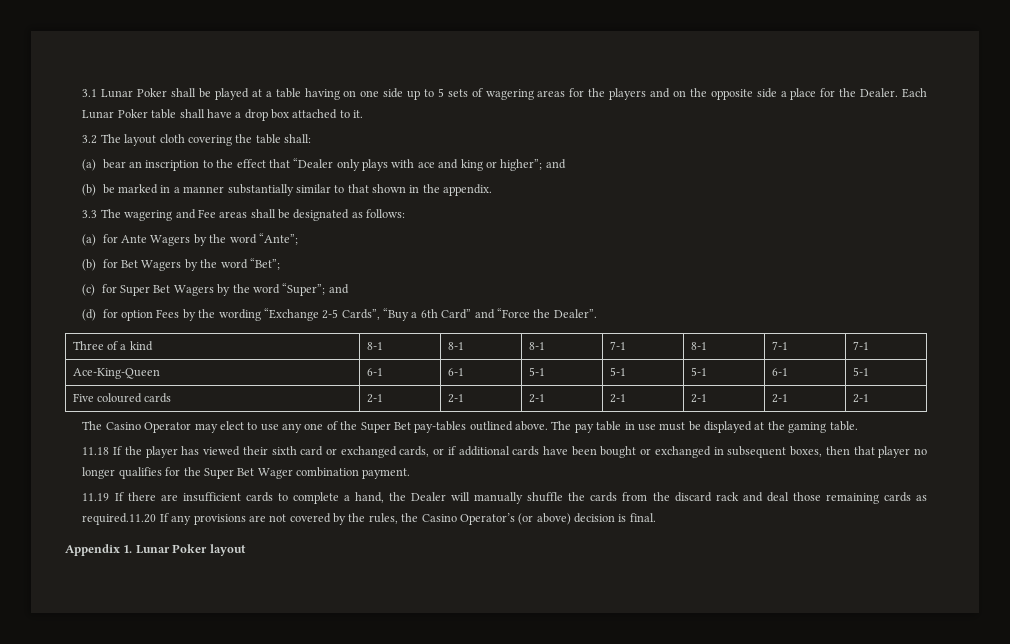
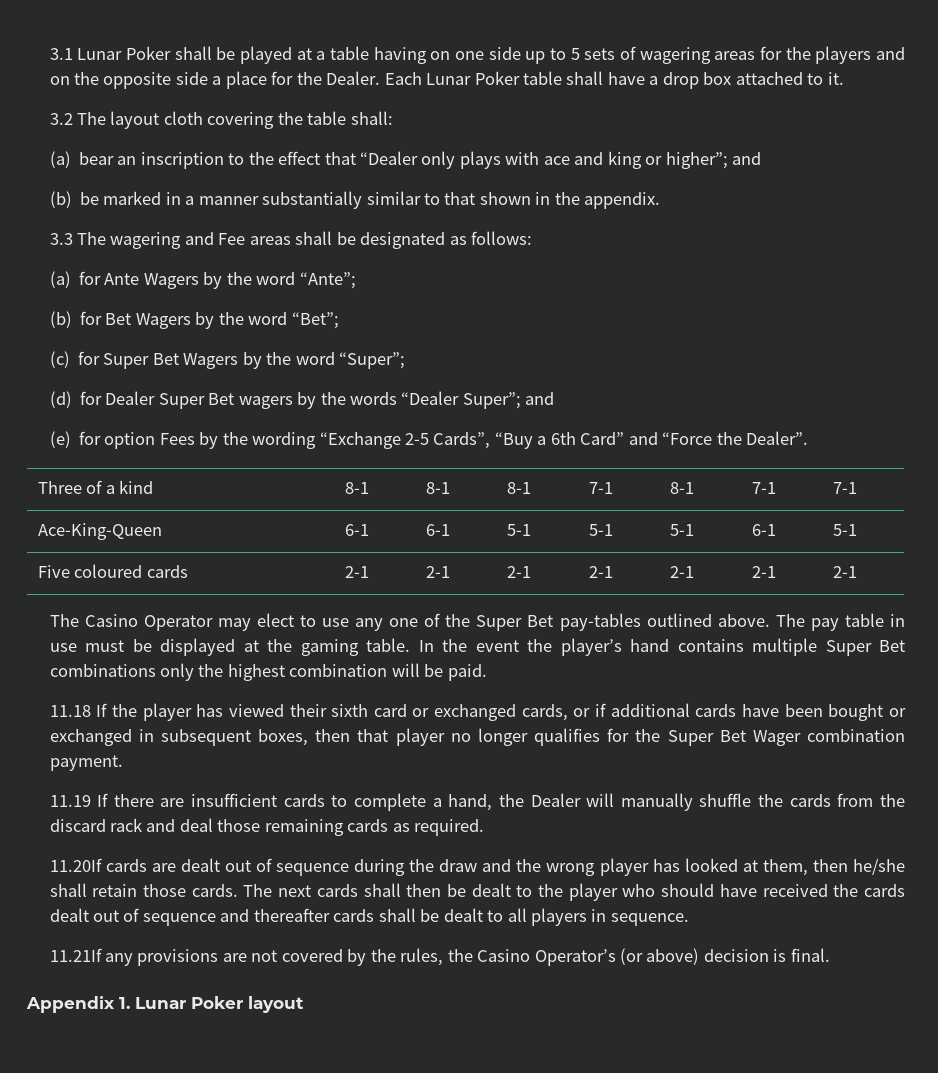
- (c) for Super Bet Wagers by the word “Super”; and
- (d) for option Fees by the wording “Exchange 2-5 Cards”, “Buy a 6th Card” and “Force the Dealer”.
+ (c) for Super Bet Wagers by the word “Super”;
+ (d) for Dealer Super Bet wagers by the words “Dealer Super”; and
+ (e) for option Fees by the wording “Exchange 2-5 Cards”, “Buy a 6th Card” and “Force the Dealer”.
+ In the event the player’s hand contains multiple Super Bet combinations only the highest combination will be paid.
- 11.19 If there are insufficient cards to complete a hand, the Dealer will manually shuffle the cards from the discard rack and deal those remaining cards as required.11.20 If any provisions are not covered by the rules, the Casino Operator’s (or above) decision is final.
+ 11.19 If there are insufficient cards to complete a hand, the Dealer will manually shuffle the cards from the discard rack and deal those remaining cards as required.
+ 11.20If cards are dealt out of sequence during the draw and the wrong player has looked at them, then he/she shall retain those cards. The next cards shall then be dealt to the player who should have received the cards dealt out of sequence and thereafter cards shall be dealt to all players in sequence.
+ 11.21If any provisions are not covered by the rules, the Casino Operator’s (or above) decision is final.

